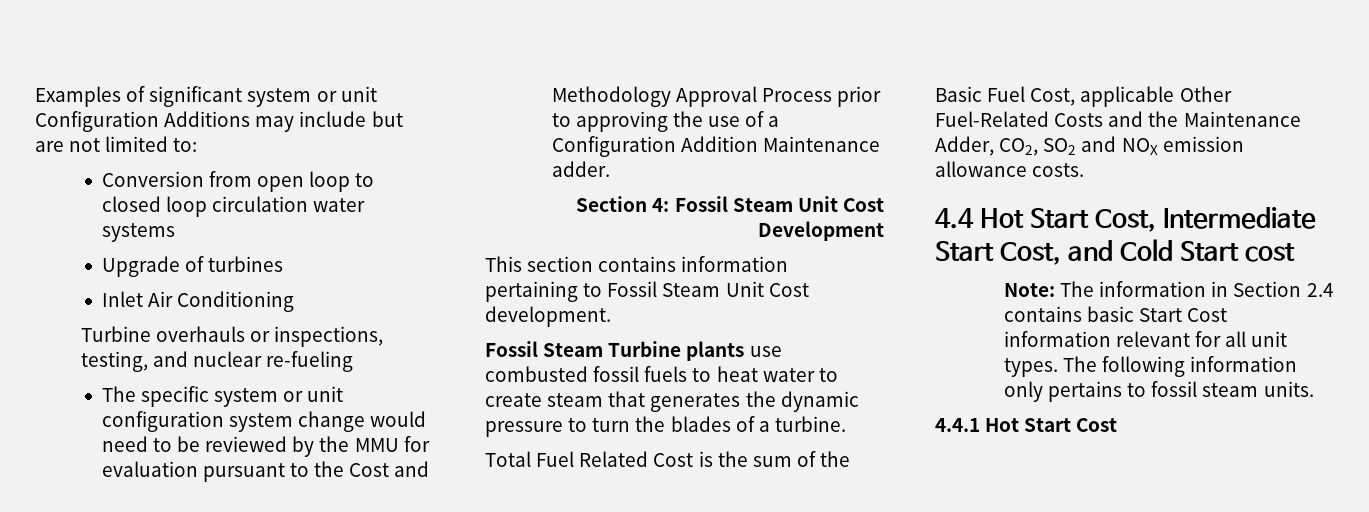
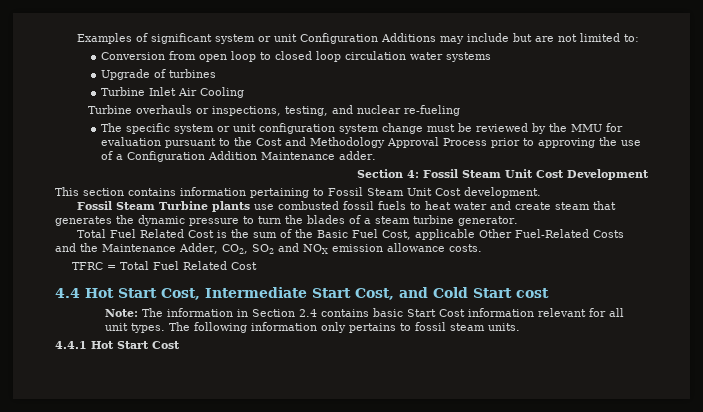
- Inlet Air Conditioning
+ Turbine Inlet Air Cooling
- The specific system or unit configuration system change would need to be reviewed by the MMU for evaluation pursuant to the Cost and Methodology Approval Process prior to approving the use of a Configuration Addition Maintenance adder.
+ The specific system or unit configuration system change must be reviewed by the MMU for evaluation pursuant to the Cost and Methodology Approval Process prior to approving the use of a Configuration Addition Maintenance adder.
- Fossil Steam Turbine plants use combusted fossil fuels to heat water to create steam that generates the dynamic pressure to turn the blades of a turbine.
+ Fossil Steam Turbine plants use combusted fossil fuels to heat water and create steam that generates the dynamic pressure to turn the blades of a steam turbine generator.
+ TFRC = Total Fuel Related Cost

